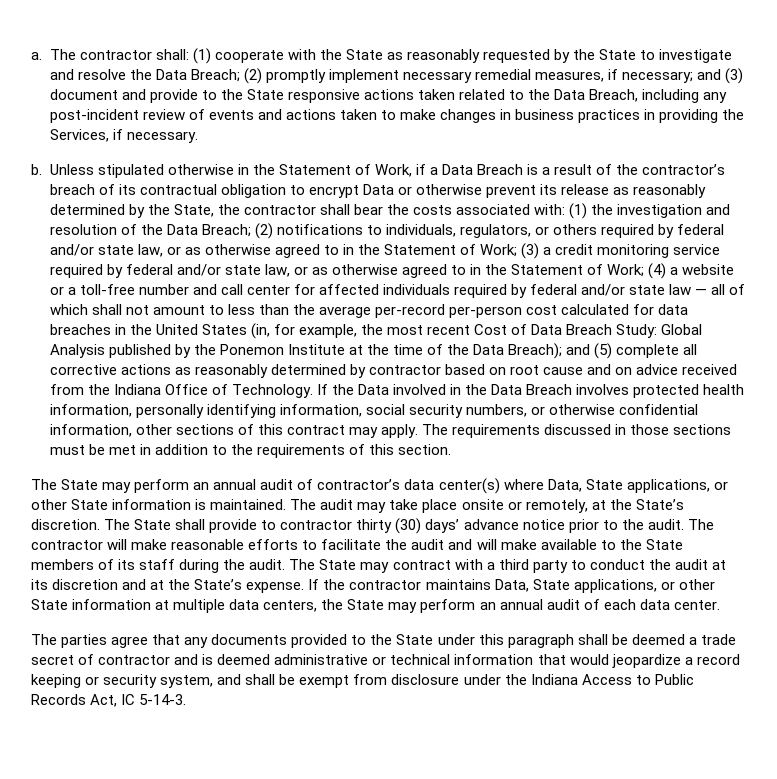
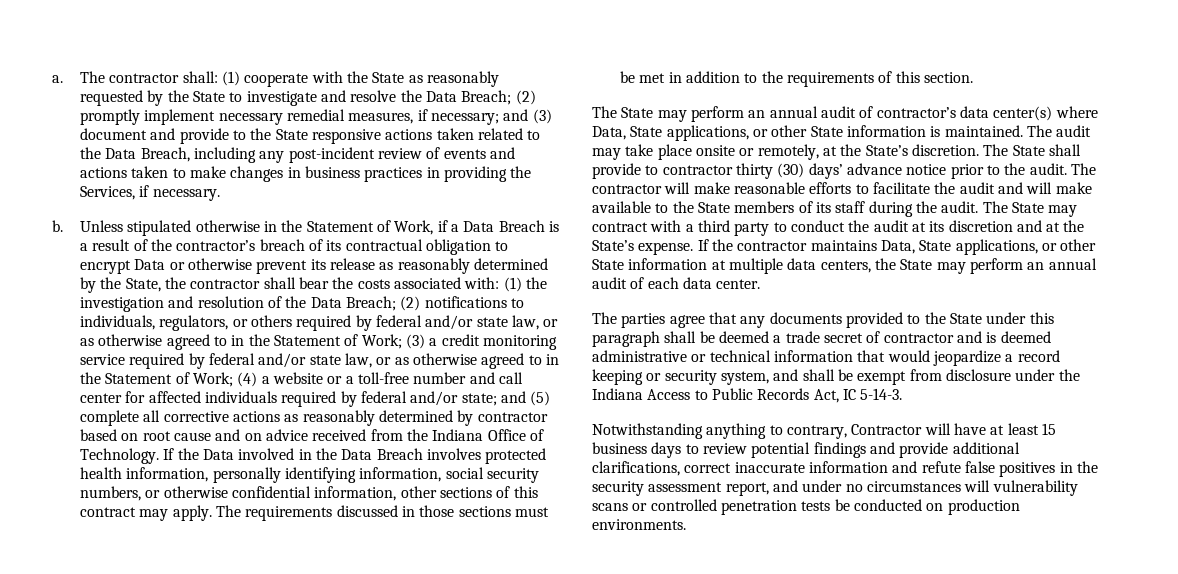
- (4) a website or a toll-free number and call center for affected individuals required by federal and/or state law — all of which shall not amount to less than the average per-record per-person cost calculated for data breaches in the United States (in, for example, the most recent Cost of Data Breach Study: Global Analysis published by the Ponemon Institute at the time of the Data Breach);
+ (4) a website or a toll-free number and call center for affected individuals required by federal and/or state;
+ Notwithstanding anything to contrary, Contractor will have at least 15 business days to review potential findings and provide additional clarifications, correct inaccurate information and refute false positives in the security assessment report, and under no circumstances will vulnerability scans or controlled penetration tests be conducted on production environments.

